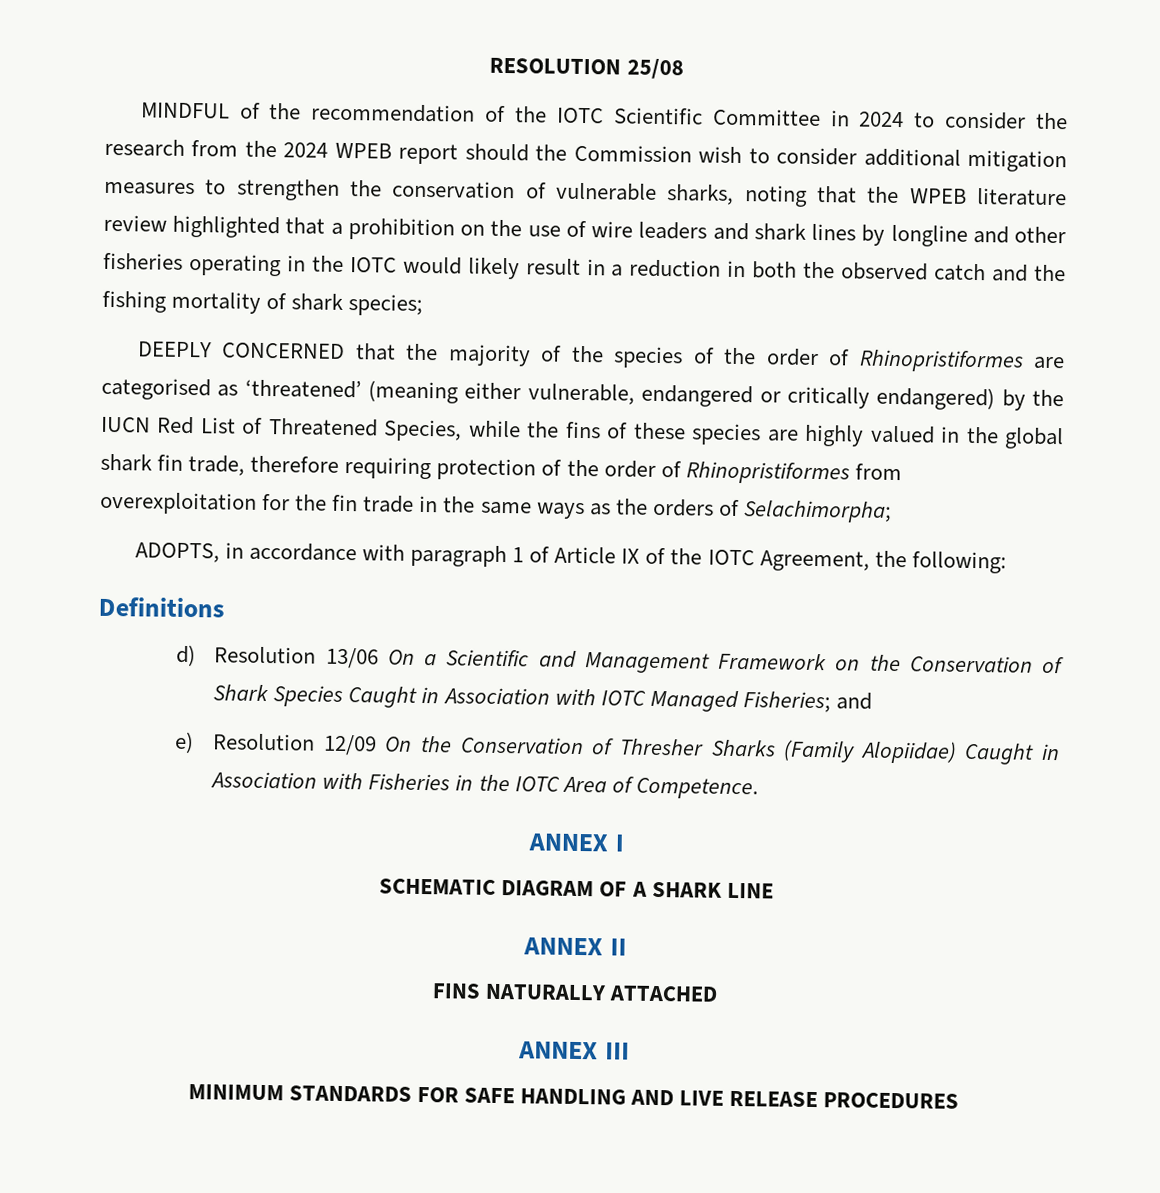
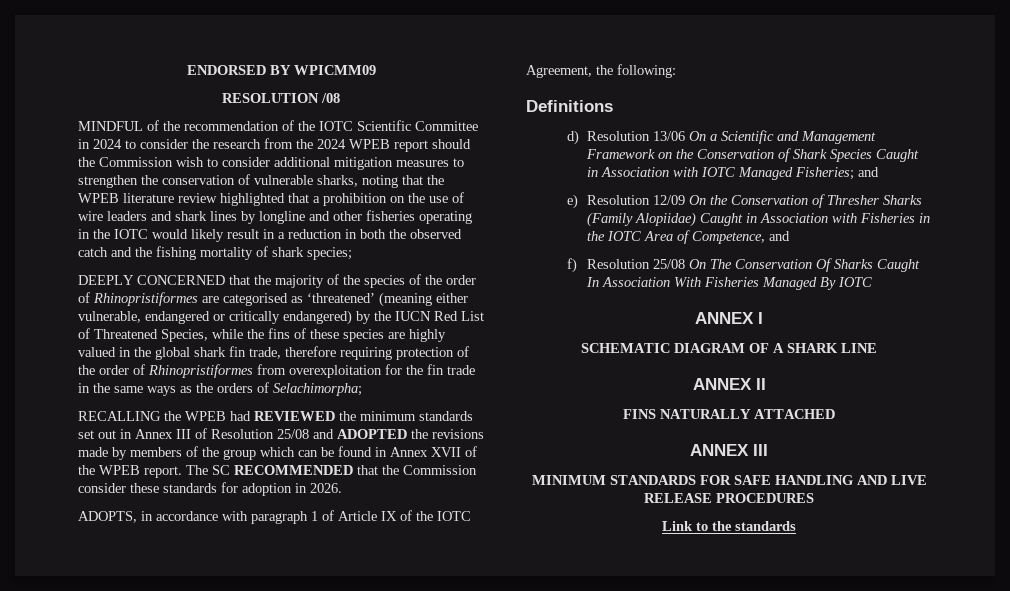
- RESOLUTION 25/08
+ ENDORSED BY WPICMM09
+ RESOLUTION /08
+ RECALLING the WPEB had REVIEWED the minimum standards set out in Annex III of Resolution 25/08 and ADOPTED the revisions made by members of the group which can be found in Annex XVII of the WPEB report. The SC RECOMMENDED that the Commission consider these standards for adoption in 2026.
- e) Resolution 12/09 On the Conservation of Thresher Sharks (Family Alopiidae) Caught in Association with Fisheries in the IOTC Area of Competence.
+ e) Resolution 12/09 On the Conservation of Thresher Sharks (Family Alopiidae) Caught in Association with Fisheries in the IOTC Area of Competence, and
+ f) Resolution 25/08 On The Conservation Of Sharks Caught In Association With Fisheries Managed By IOTC
+ Link to the standards

